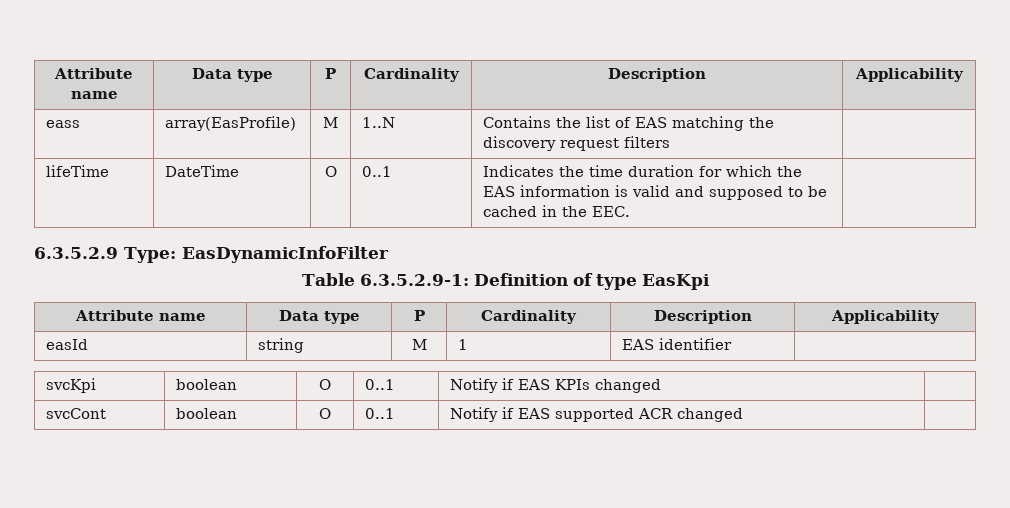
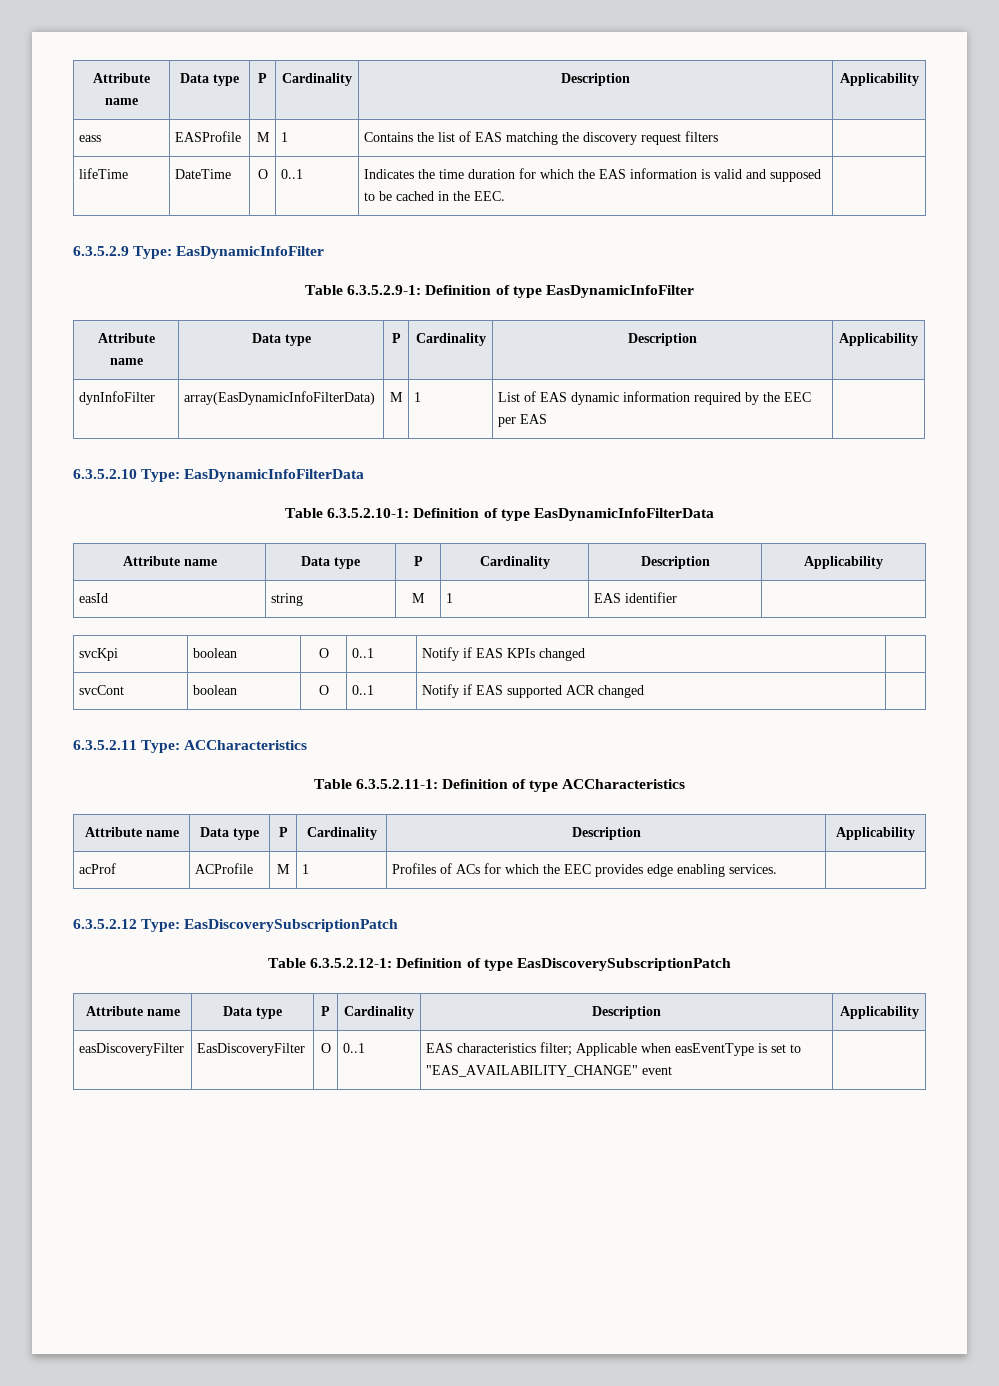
- eass | array(EasProfile) | M | 1..N | Contains the list of EAS matching the discovery request filters |
+ eass | EASProfile | M | 1 | Contains the list of EAS matching the discovery request filters |
- Table 6.3.5.2.9-1: Definition of type EasKpi
+ Table 6.3.5.2.9-1: Definition of type EasDynamicInfoFilter
+ Attribute name | Data type | P | Cardinality | Description | Applicability
+ dynInfoFilter | array(EasDynamicInfoFilterData) | M | 1 | List of EAS dynamic information required by the EEC per EAS |
+ 6.3.5.2.10 Type: EasDynamicInfoFilterData
+ Table 6.3.5.2.10-1: Definition of type EasDynamicInfoFilterData
+ 6.3.5.2.11 Type: ACCharacteristics
+ Table 6.3.5.2.11-1: Definition of type ACCharacteristics
+ Attribute name | Data type | P | Cardinality | Description | Applicability
+ acProf | ACProfile | M | 1 | Profiles of ACs for which the EEC provides edge enabling services. |
+ 6.3.5.2.12 Type: EasDiscoverySubscriptionPatch
+ Table 6.3.5.2.12-1: Definition of type EasDiscoverySubscriptionPatch
+ Attribute name | Data type | P | Cardinality | Description | Applicability
+ easDiscoveryFilter | EasDiscoveryFilter | O | 0..1 | EAS characteristics filter; Applicable when easEventType is set to "EAS_AVAILABILITY_CHANGE" event |

